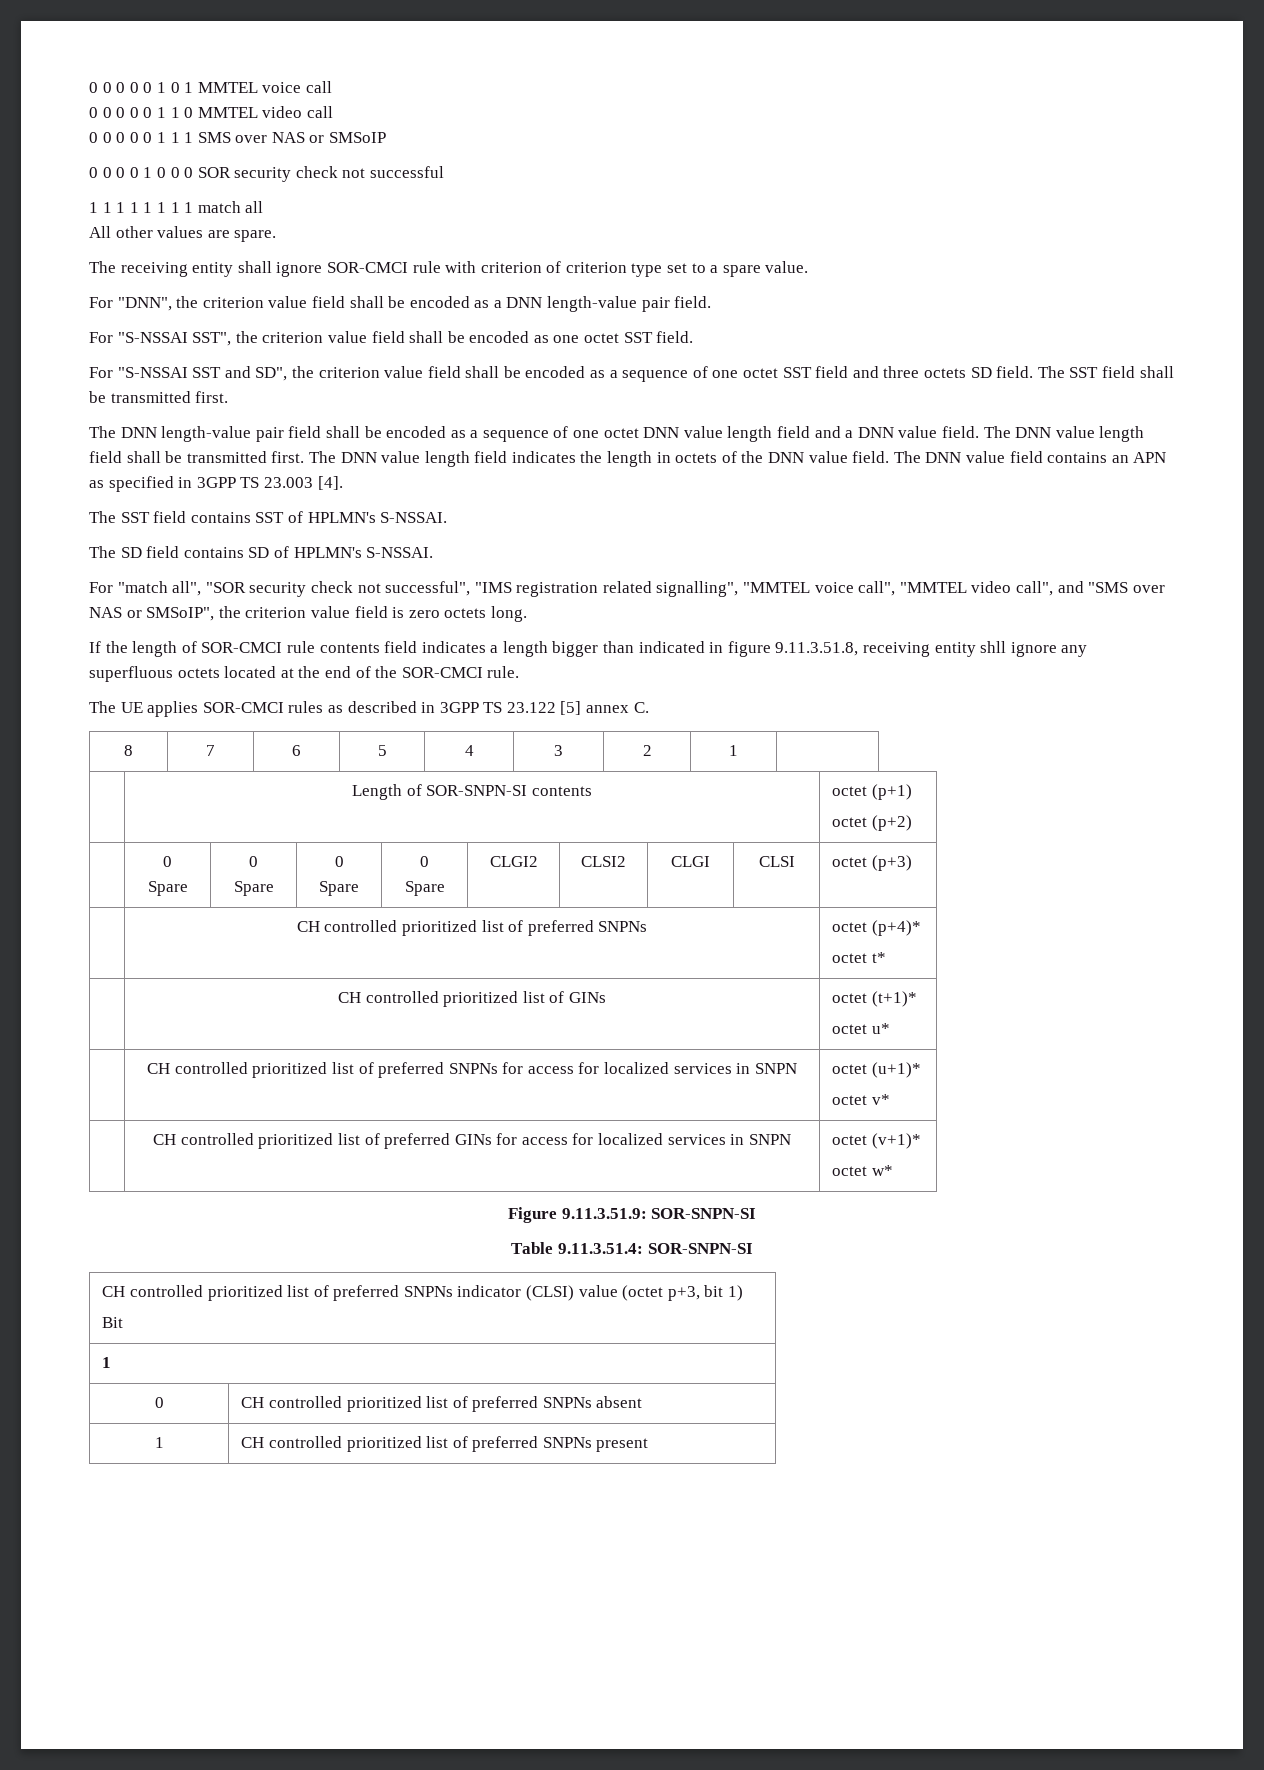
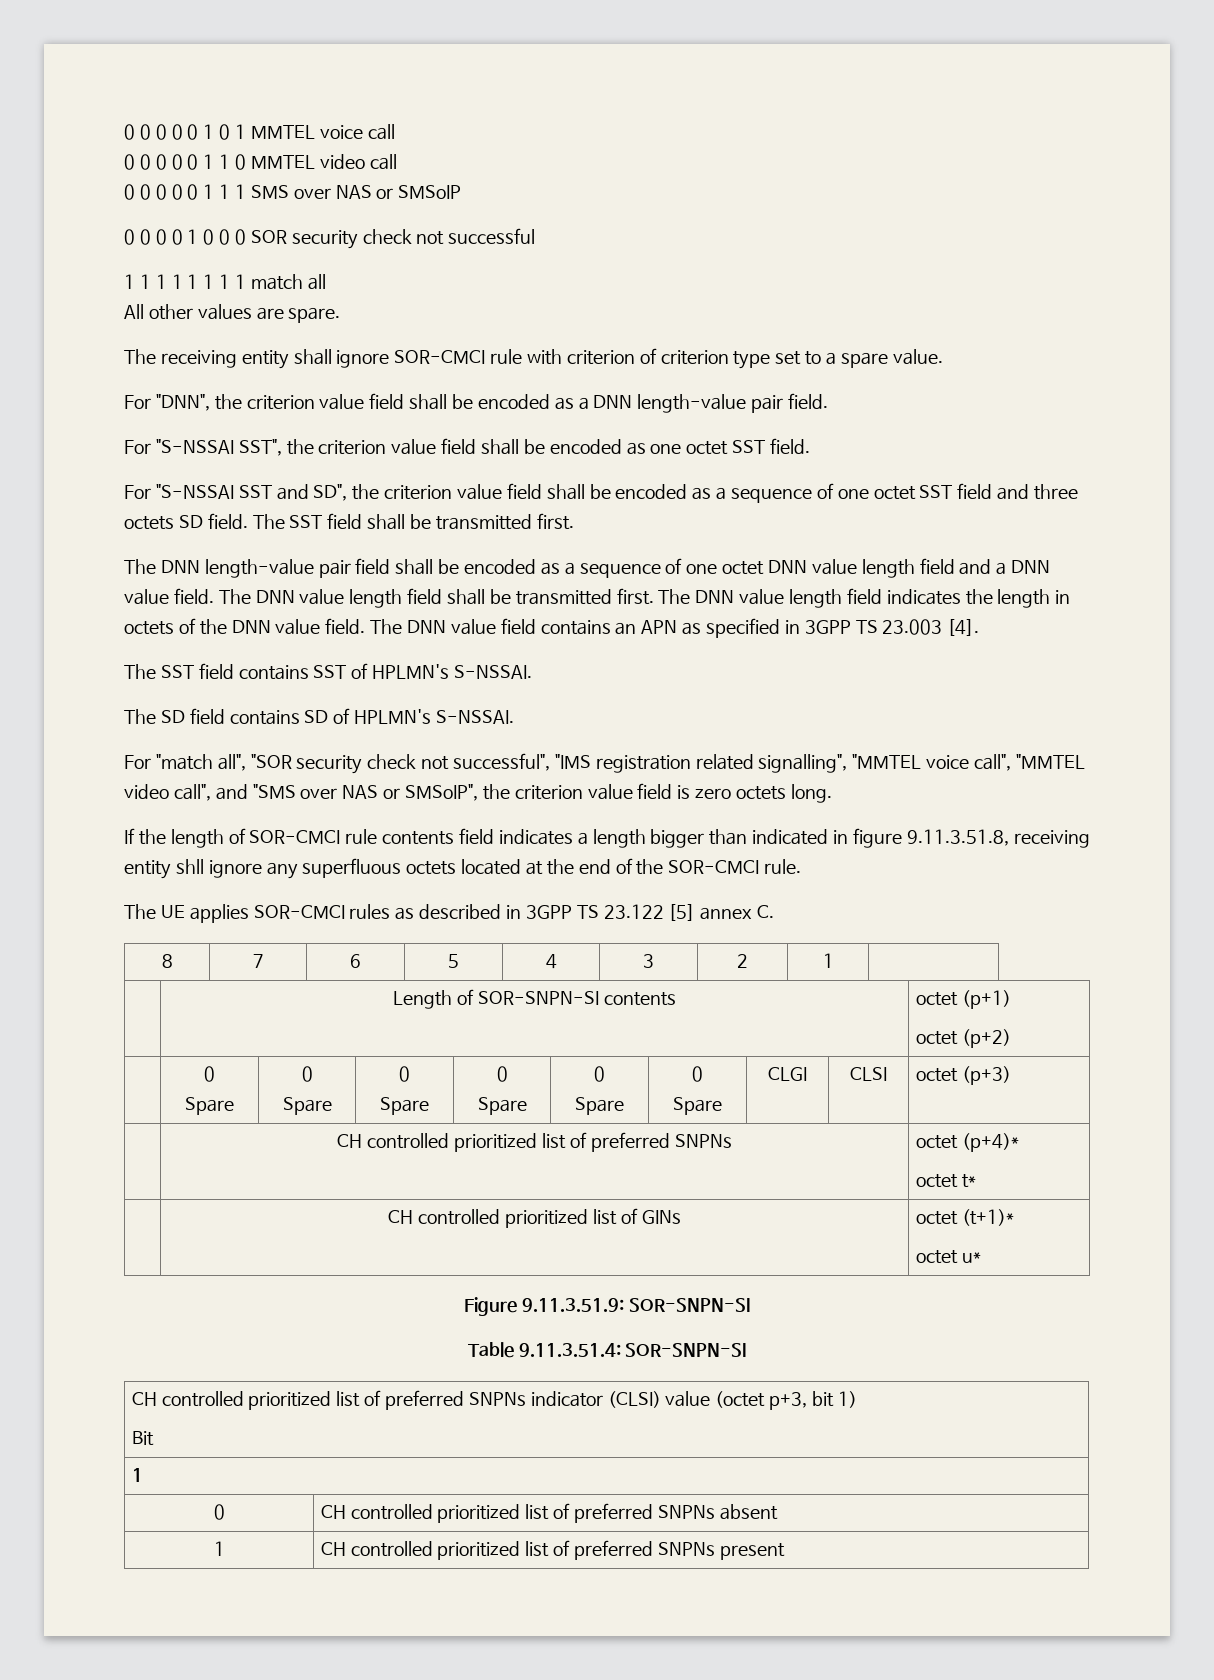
  | Length of SOR-SNPN-SI contents | octet (p+1)
  octet (p+2)
  | 0
  Spare | 0
  Spare | 0
  Spare | 0
- Spare | CLGI2 | CLSI2 | CLGI | CLSI | octet (p+3)
+ Spare | 0
+ Spare | 0
+ Spare | CLGI | CLSI | octet (p+3)
- | CH controlled prioritized list of preferred SNPNs for access for localized services in SNPN | octet (u+1)*
- octet v*
- | CH controlled prioritized list of preferred GINs for access for localized services in SNPN | octet (v+1)*
- octet w*

